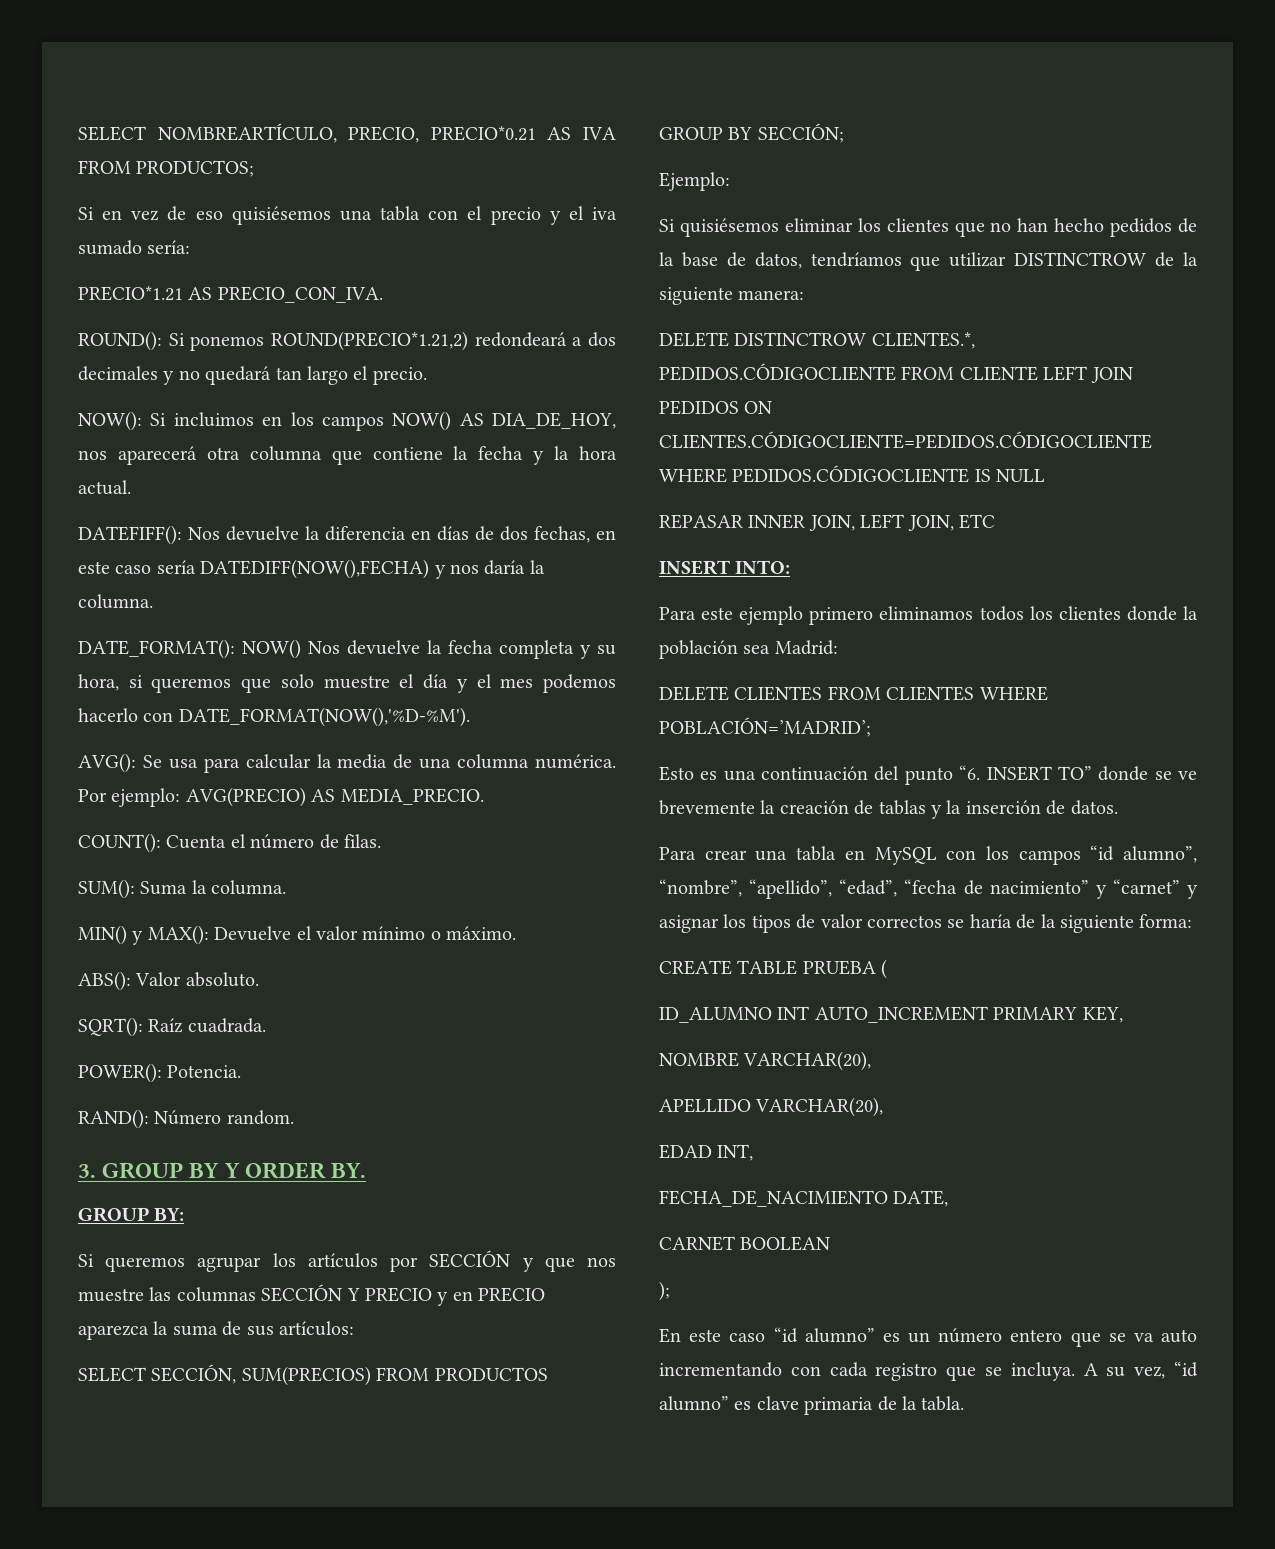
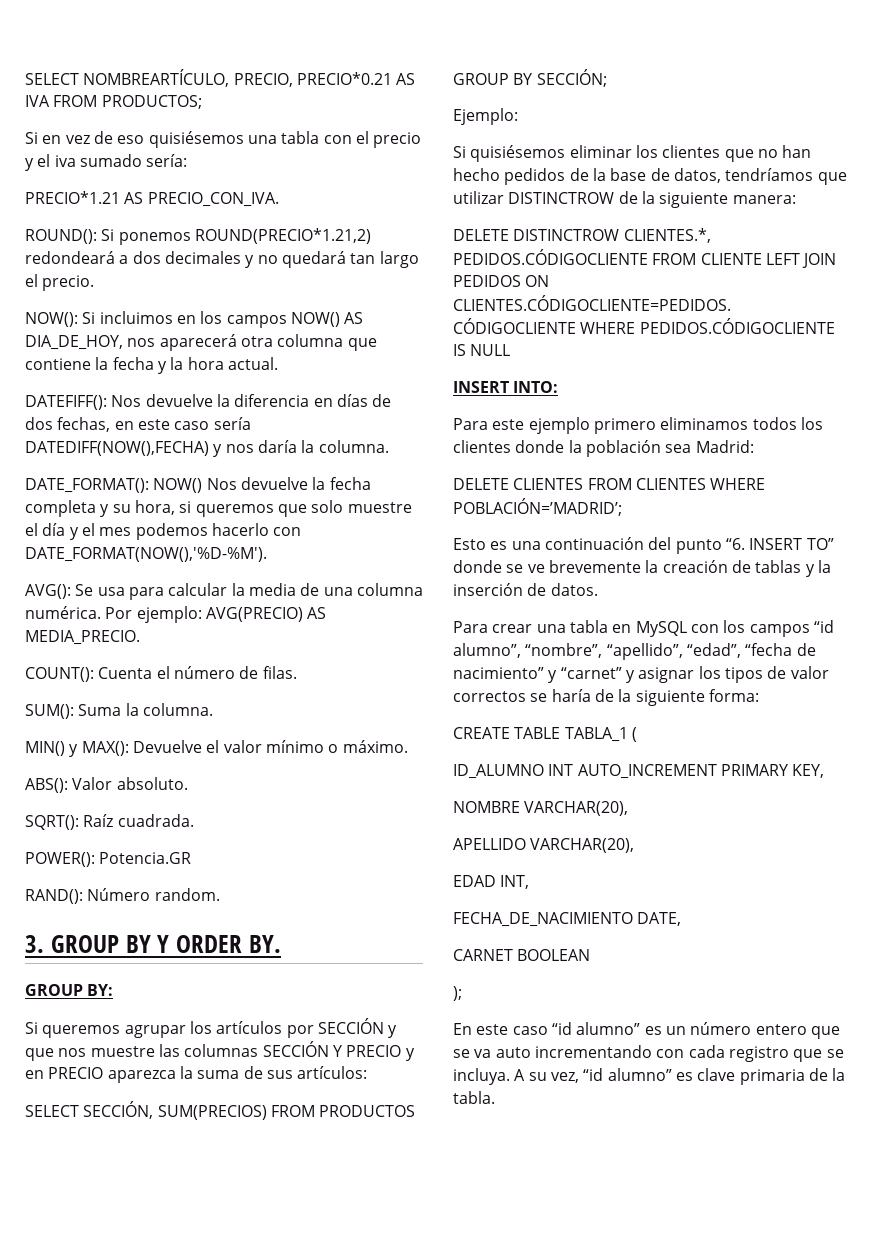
- POWER(): Potencia.
+ POWER(): Potencia.GR
- REPASAR INNER JOIN, LEFT JOIN, ETC
- CREATE TABLE PRUEBA (
+ CREATE TABLE TABLA_1 (

